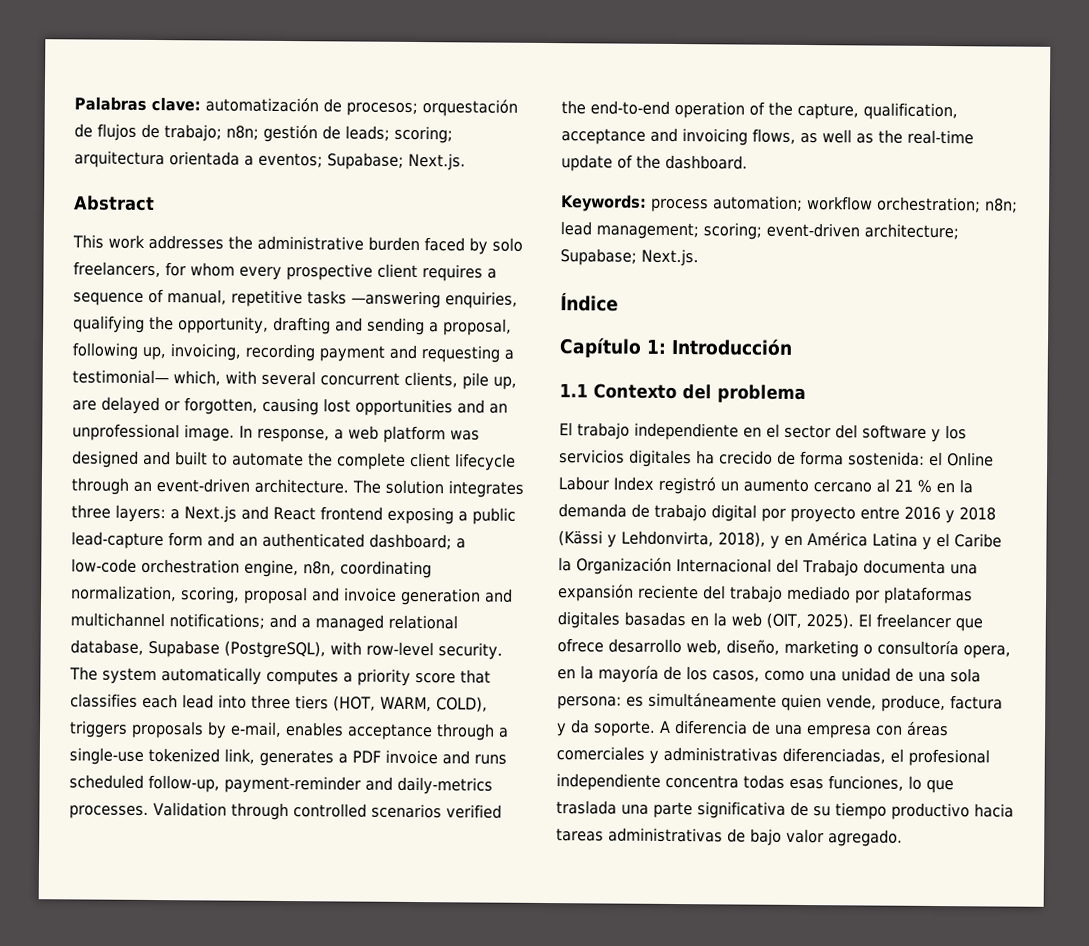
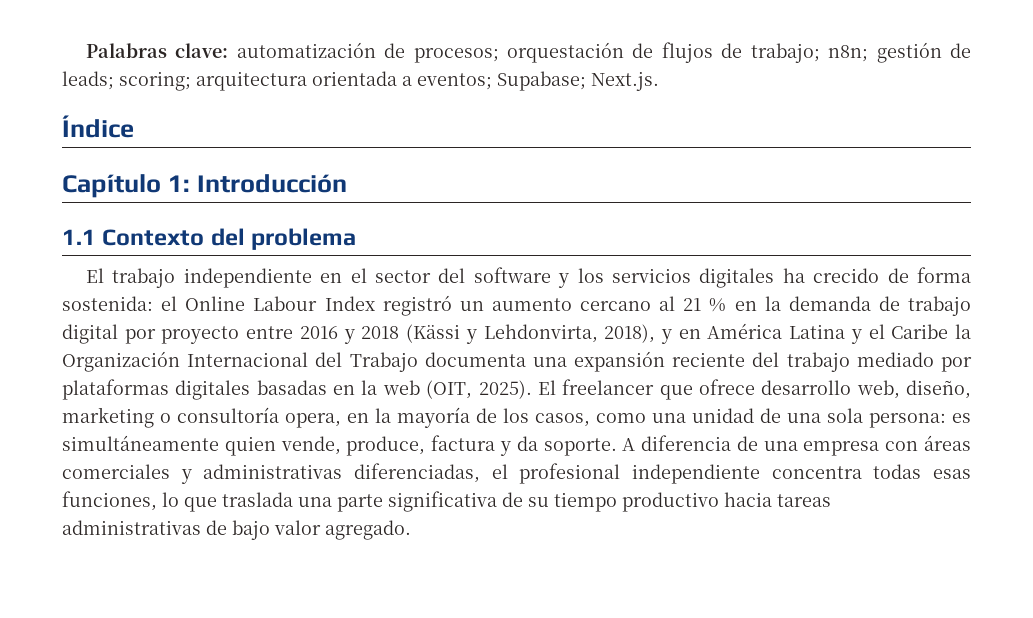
- Abstract
- This work addresses the administrative burden faced by solo freelancers, for whom every prospective client requires a sequence of manual, repetitive tasks —answering enquiries, qualifying the opportunity, drafting and sending a proposal, following up, invoicing, recording payment and requesting a testimonial— which, with several concurrent clients, pile up, are delayed or forgotten, causing lost opportunities and an unprofessional image. In response, a web platform was designed and built to automate the complete client lifecycle through an event-driven architecture. The solution integrates three layers: a Next.js and React frontend exposing a public lead-capture form and an authenticated dashboard; a low-code orchestration engine, n8n, coordinating normalization, scoring, proposal and invoice generation and multichannel notifications; and a managed relational database, Supabase (PostgreSQL), with row-level security. The system automatically computes a priority score that classifies each lead into three tiers (HOT, WARM, COLD), triggers proposals by e-mail, enables acceptance through a single-use tokenized link, generates a PDF invoice and runs scheduled follow-up, payment-reminder and daily-metrics processes. Validation through controlled scenarios verified the end-to-end operation of the capture, qualification, acceptance and invoicing flows, as well as the real-time update of the dashboard.
- Keywords: process automation; workflow orchestration; n8n; lead management; scoring; event-driven architecture; Supabase; Next.js.

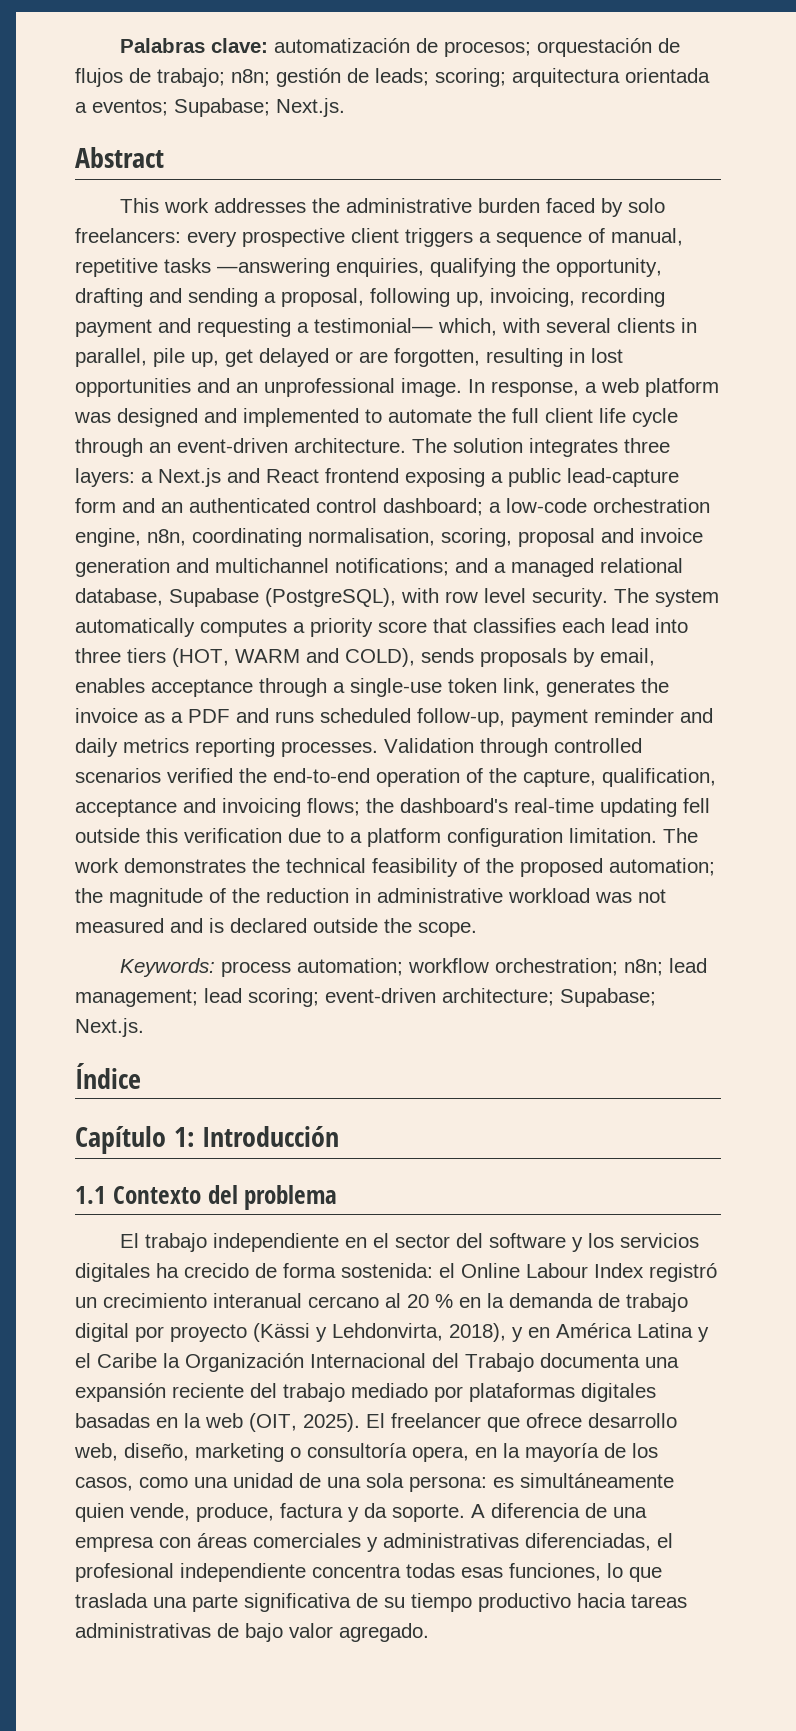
+ Abstract
+ This work addresses the administrative burden faced by solo freelancers: every prospective client triggers a sequence of manual, repetitive tasks —answering enquiries, qualifying the opportunity, drafting and sending a proposal, following up, invoicing, recording payment and requesting a testimonial— which, with several clients in parallel, pile up, get delayed or are forgotten, resulting in lost opportunities and an unprofessional image. In response, a web platform was designed and implemented to automate the full client life cycle through an event-driven architecture. The solution integrates three layers: a Next.js and React frontend exposing a public lead-capture form and an authenticated control dashboard; a low-code orchestration engine, n8n, coordinating normalisation, scoring, proposal and invoice generation and multichannel notifications; and a managed relational database, Supabase (PostgreSQL), with row level security. The system automatically computes a priority score that classifies each lead into three tiers (HOT, WARM and COLD), sends proposals by email, enables acceptance through a single-use token link, generates the invoice as a PDF and runs scheduled follow-up, payment reminder and daily metrics reporting processes. Validation through controlled scenarios verified the end-to-end operation of the capture, qualification, acceptance and invoicing flows; the dashboard's real-time updating fell outside this verification due to a platform configuration limitation. The work demonstrates the technical feasibility of the proposed automation; the magnitude of the reduction in administrative workload was not measured and is declared outside the scope.
+ Keywords: process automation; workflow orchestration; n8n; lead management; lead scoring; event-driven architecture; Supabase; Next.js.
- el Online Labour Index registró un aumento cercano al 21 % en la demanda de trabajo digital por proyecto entre 2016 y 2018 (Kässi y Lehdonvirta, 2018), y en América Latina y el Caribe la Organización Internacional del Trabajo documenta una expansión reciente del trabajo mediado por plataformas digitales basadas en la web (OIT, 2025).
+ el Online Labour Index registró un crecimiento interanual cercano al 20 % en la demanda de trabajo digital por proyecto (Kässi y Lehdonvirta, 2018), y en América Latina y el Caribe la Organización Internacional del Trabajo documenta una expansión reciente del trabajo mediado por plataformas digitales basadas en la web (OIT, 2025).

